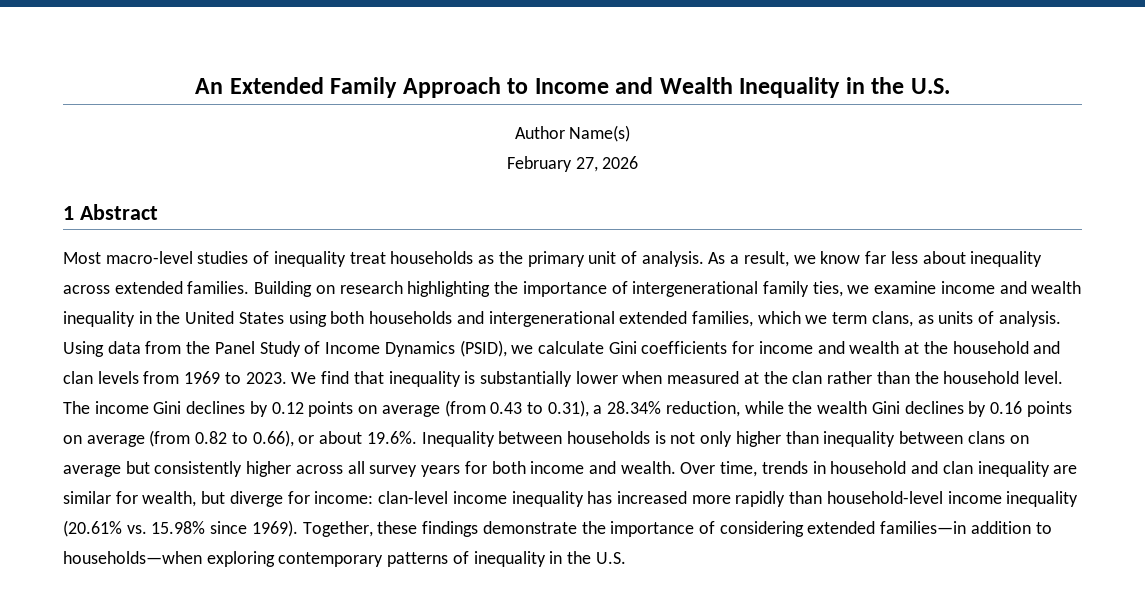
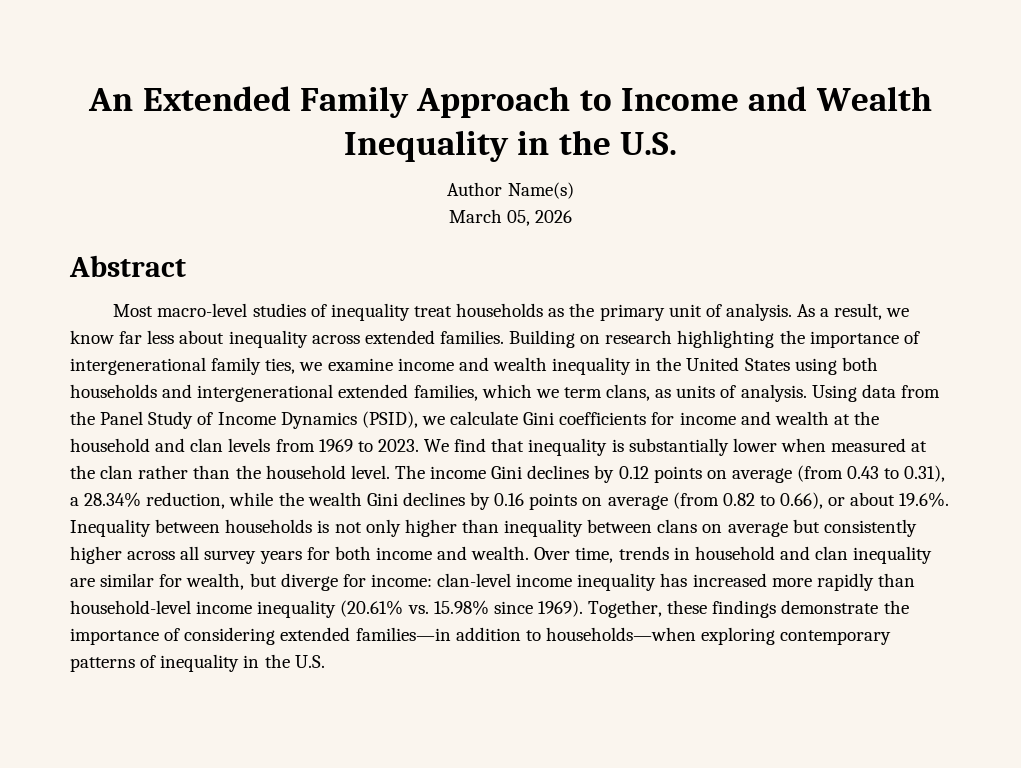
- February 27, 2026
+ March 05, 2026
- 1 Abstract
+ Abstract

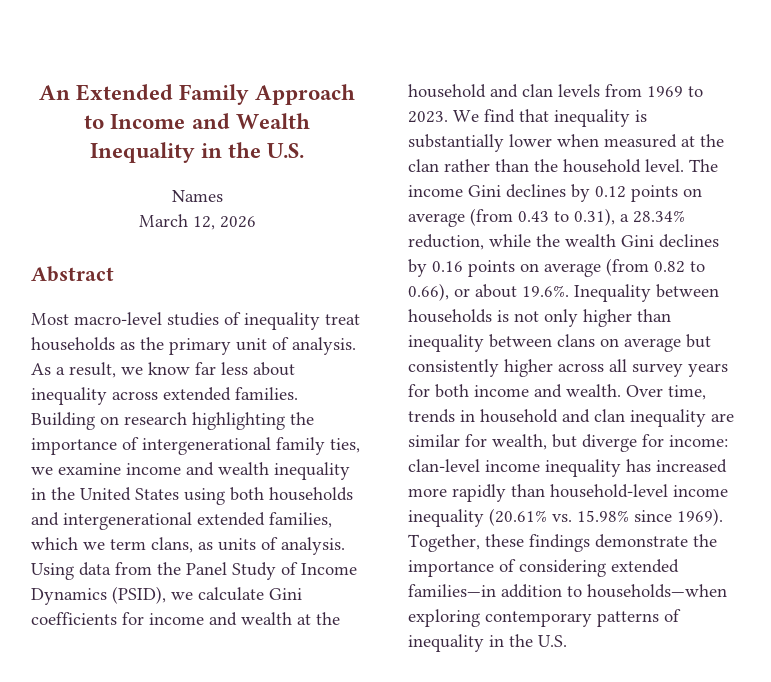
- Author Name(s)
+ Names
- March 05, 2026
+ March 12, 2026

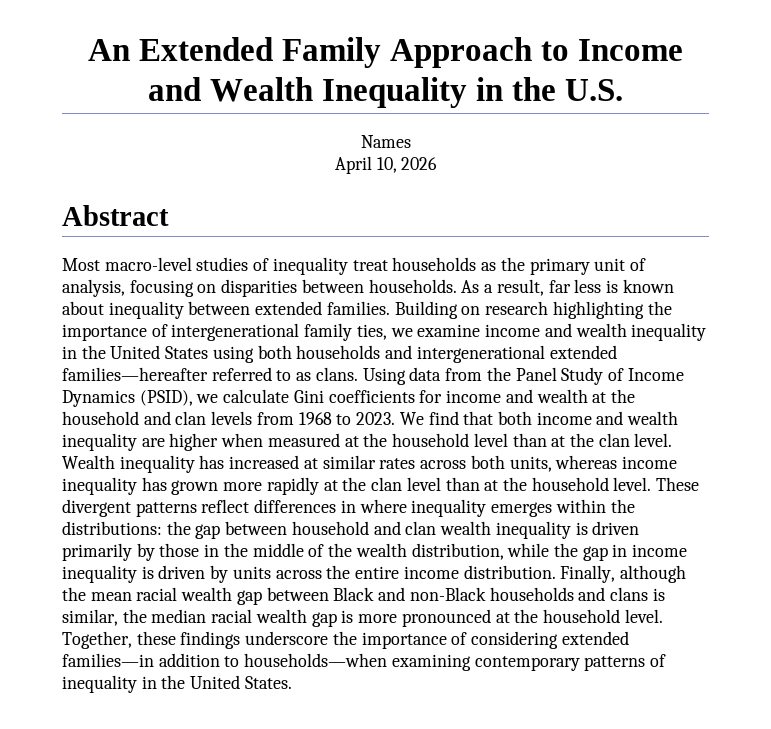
- March 12, 2026
+ April 10, 2026
- Most macro-level studies of inequality treat households as the primary unit of analysis. As a result, we know far less about inequality across extended families.
+ Most macro-level studies of inequality treat households as the primary unit of analysis, focusing on disparities between households. As a result, far less is known about inequality between extended families.
- Building on research highlighting the importance of intergenerational family ties, we examine income and wealth inequality in the United States using both households and intergenerational extended families, which we term clans, as units of analysis.
+ Building on research highlighting the importance of intergenerational family ties, we examine income and wealth inequality in the United States using both households and intergenerational extended families—hereafter referred to as clans.
- Using data from the Panel Study of Income Dynamics (PSID), we calculate Gini coefficients for income and wealth at the household and clan levels from 1969 to 2023.
+ Using data from the Panel Study of Income Dynamics (PSID), we calculate Gini coefficients for income and wealth at the household and clan levels from 1968 to 2023.
- We find that inequality is substantially lower when measured at the clan rather than the household level. The income Gini declines by 0.12 points on average (from 0.43 to 0.31), a 28.34% reduction, while the wealth Gini declines by 0.16 points on average (from 0.82 to 0.66), or about 19.6%. Inequality between households is not only higher than inequality between clans on average but consistently higher across all survey years for both income and wealth. Over time, trends in household and clan inequality are similar for wealth, but diverge for income: clan-level income inequality has increased more rapidly than household-level income inequality (20.61% vs. 15.98% since 1969).
+ We find that both income and wealth inequality are higher when measured at the household level than at the clan level. Wealth inequality has increased at similar rates across both units, whereas income inequality has grown more rapidly at the clan level than at the household level. These divergent patterns reflect differences in where inequality emerges within the distributions: the gap between household and clan wealth inequality is driven primarily by those in the middle of the wealth distribution, while the gap in income inequality is driven by units across the entire income distribution. Finally, although the mean racial wealth gap between Black and non-Black households and clans is similar, the median racial wealth gap is more pronounced at the household level.
- Together, these findings demonstrate the importance of considering extended families—in addition to households—when exploring contemporary patterns of inequality in the U.S.
+ Together, these findings underscore the importance of considering extended families—in addition to households—when examining contemporary patterns of inequality in the United States.

